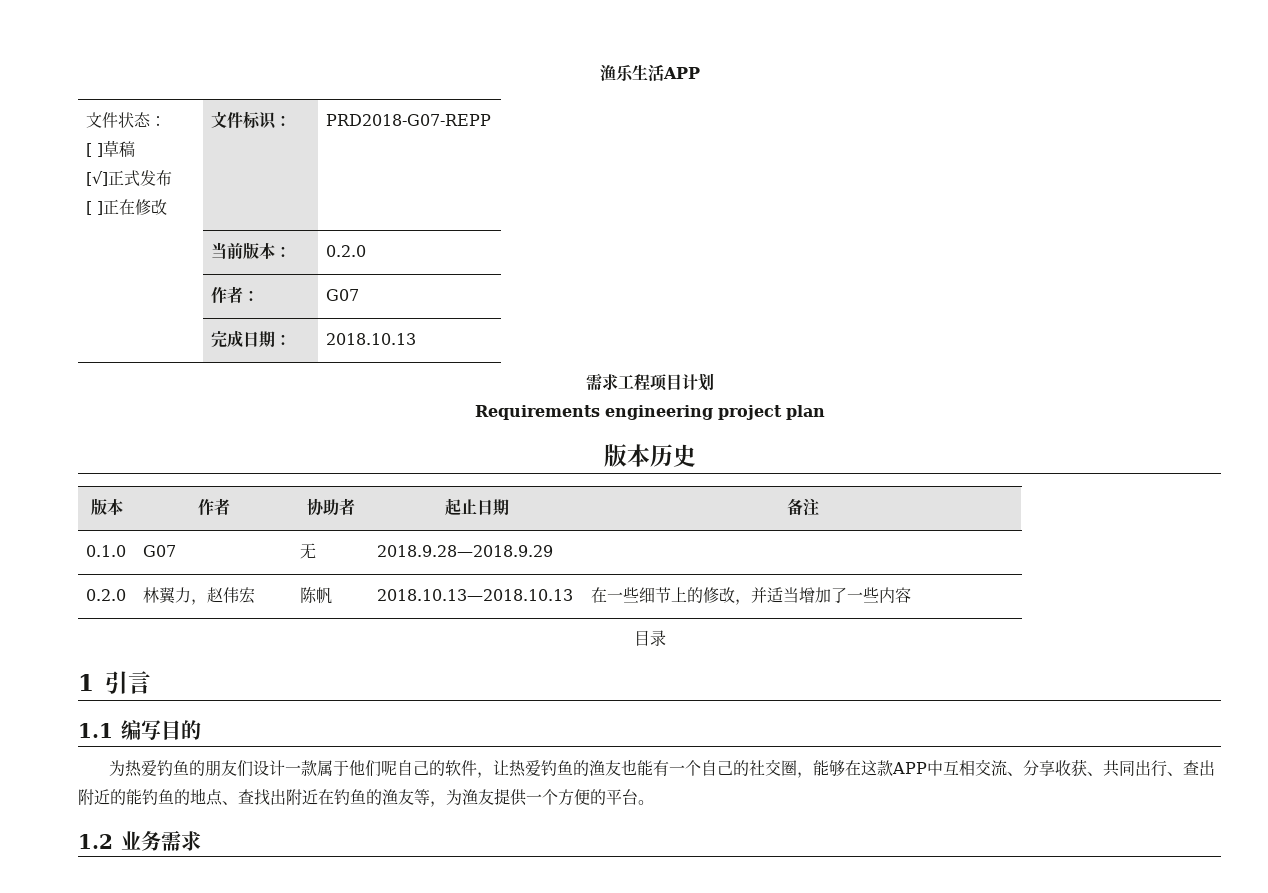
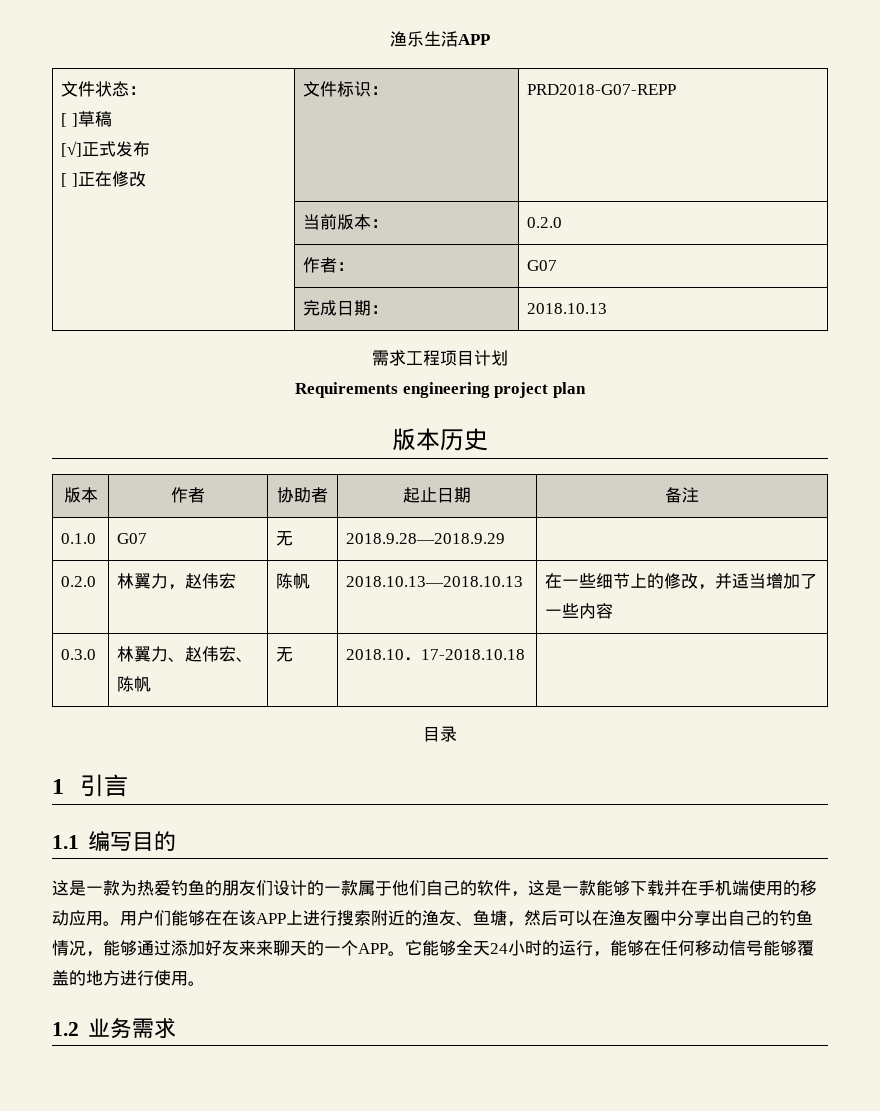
+ 0.3.0 | 林翼力、赵伟宏、陈帆 | 无 | 2018.10．17-2018.10.18 |
- 为热爱钓鱼的朋友们设计一款属于他们呢自己的软件，让热爱钓鱼的渔友也能有一个自己的社交圈，能够在这款APP中互相交流、分享收获、共同出行、查出附近的能钓鱼的地点、查找出附近在钓鱼的渔友等，为渔友提供一个方便的平台。
+ 这是一款为热爱钓鱼的朋友们设计的一款属于他们自己的软件，这是一款能够下载并在手机端使用的移动应用。用户们能够在在该APP上进行搜索附近的渔友、鱼塘，然后可以在渔友圈中分享出自己的钓鱼情况，能够通过添加好友来来聊天的一个APP。它能够全天24小时的运行，能够在任何移动信号能够覆盖的地方进行使用。

